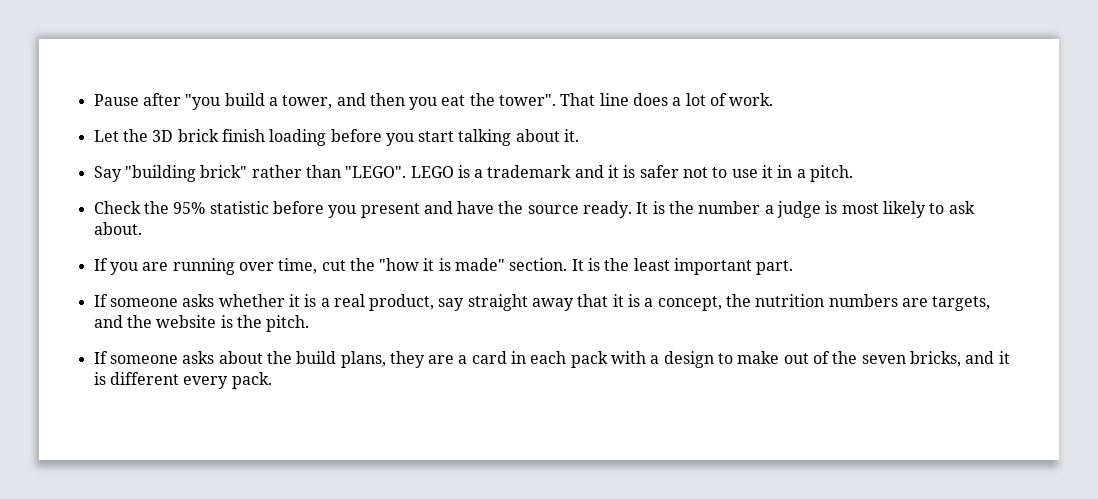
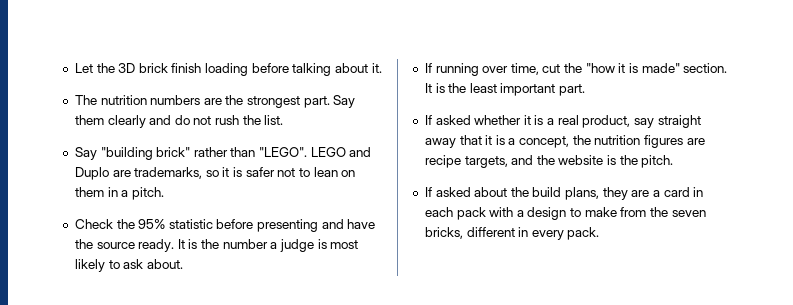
- Pause after "you build a tower, and then you eat the tower". That line does a lot of work.
- Let the 3D brick finish loading before you start talking about it.
+ Let the 3D brick finish loading before talking about it.
+ The nutrition numbers are the strongest part. Say them clearly and do not rush the list.
- LEGO is a trademark and it is safer not to use it in a pitch.
+ LEGO and Duplo are trademarks, so it is safer not to lean on them in a pitch.
- Check the 95% statistic before you present and have the source ready.
+ Check the 95% statistic before presenting and have the source ready.
- If you are running over time, cut the "how it is made" section.
+ If running over time, cut the "how it is made" section.
- If someone asks whether it is a real product, say straight away that it is a concept, the nutrition numbers are targets, and the website is the pitch.
+ If asked whether it is a real product, say straight away that it is a concept, the nutrition figures are recipe targets, and the website is the pitch.
- If someone asks about the build plans, they are a card in each pack with a design to make out of the seven bricks, and it is different every pack.
+ If asked about the build plans, they are a card in each pack with a design to make from the seven bricks, different in every pack.

